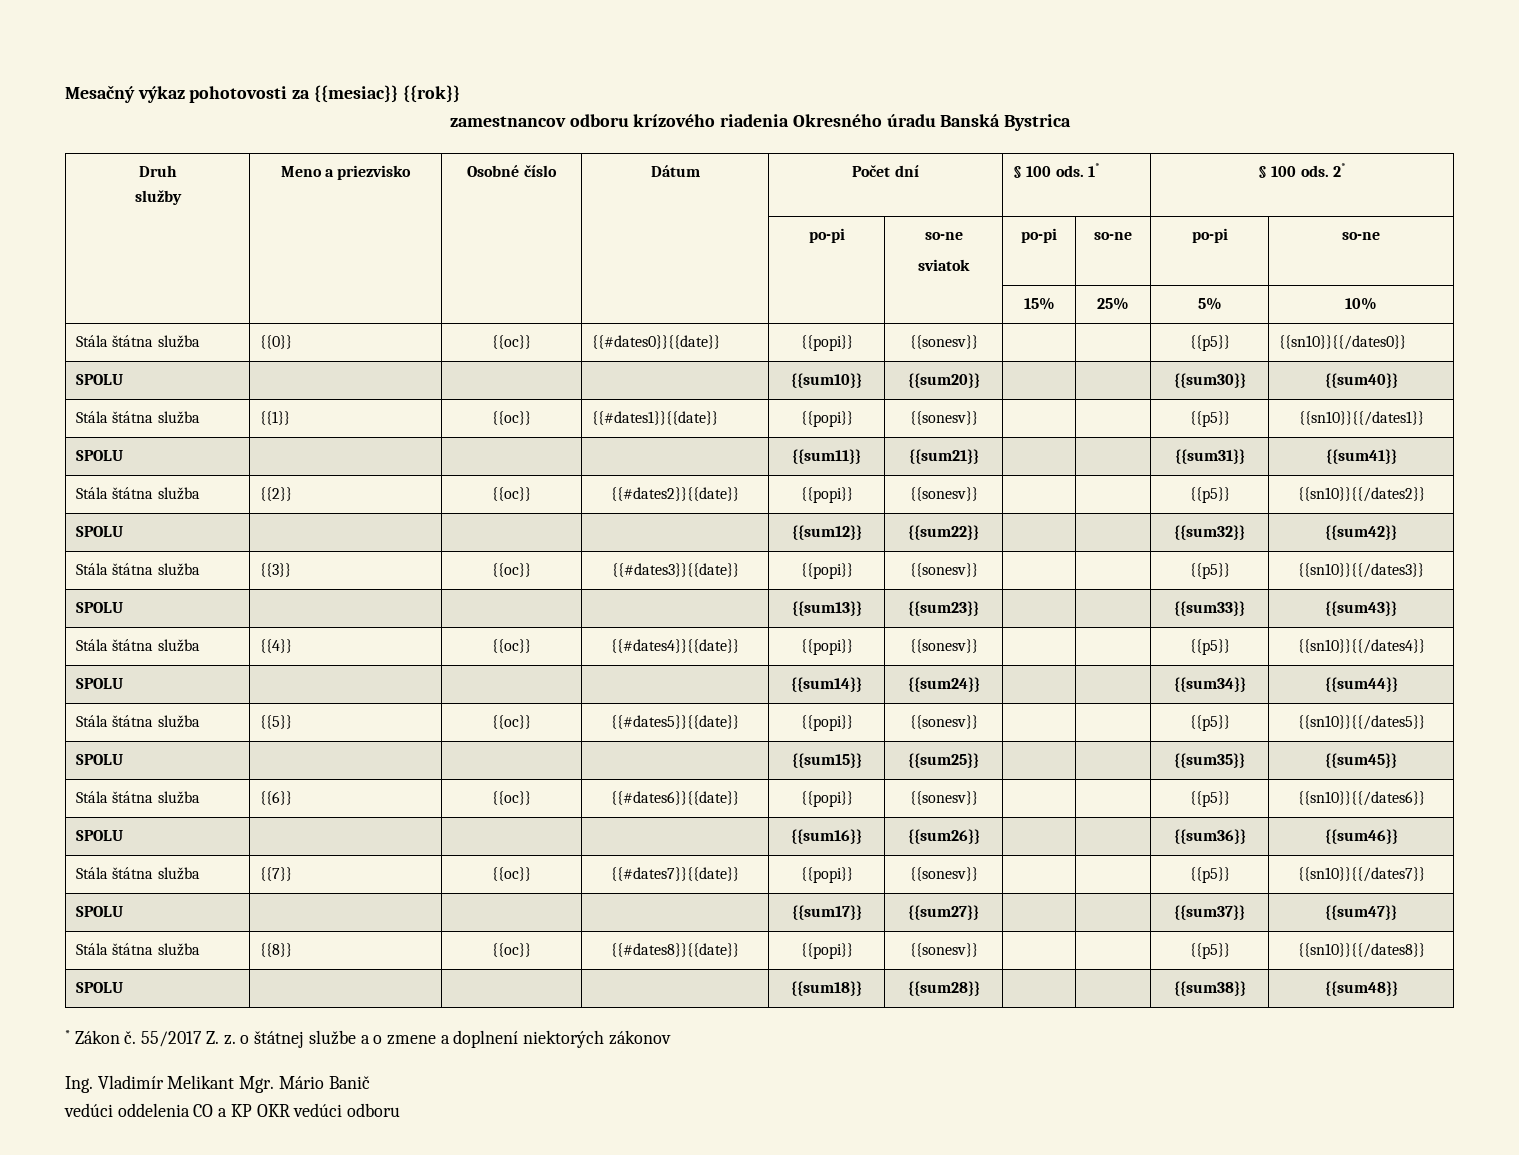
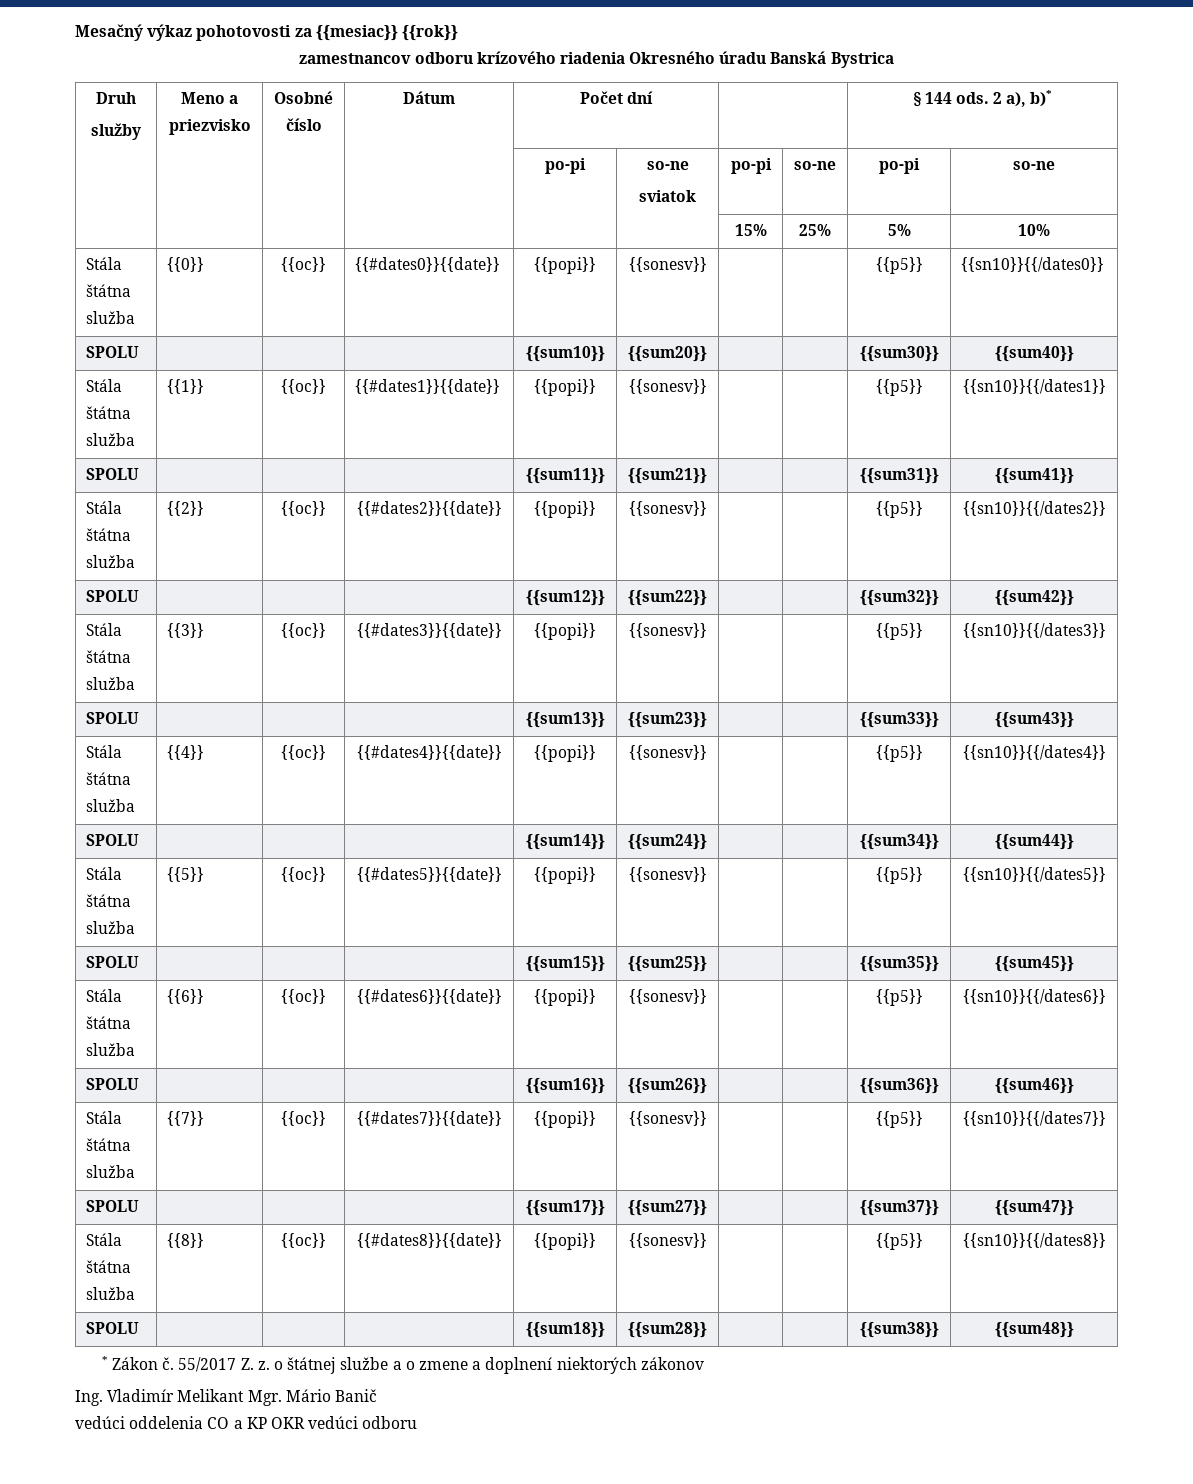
  Druh
- služby | Meno a priezvisko | Osobné číslo | Dátum | Počet dní | § 100 ods. 1* | § 100 ods. 2*
+ služby | Meno a priezvisko | Osobné číslo | Dátum | Počet dní | | § 144 ods. 2 a), b)*

